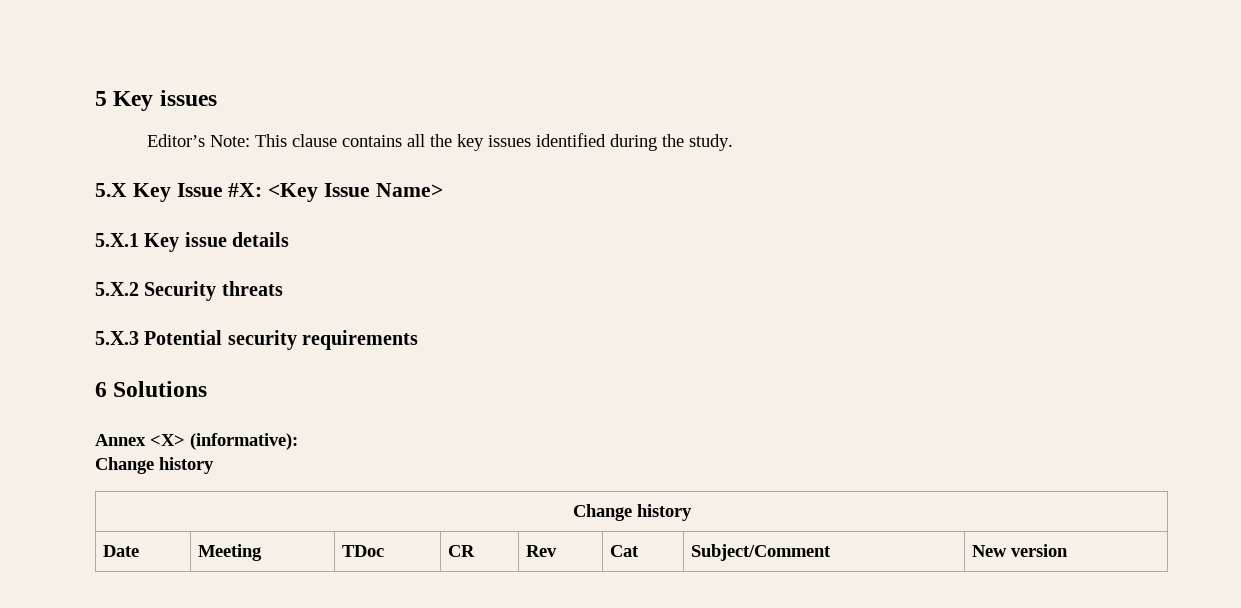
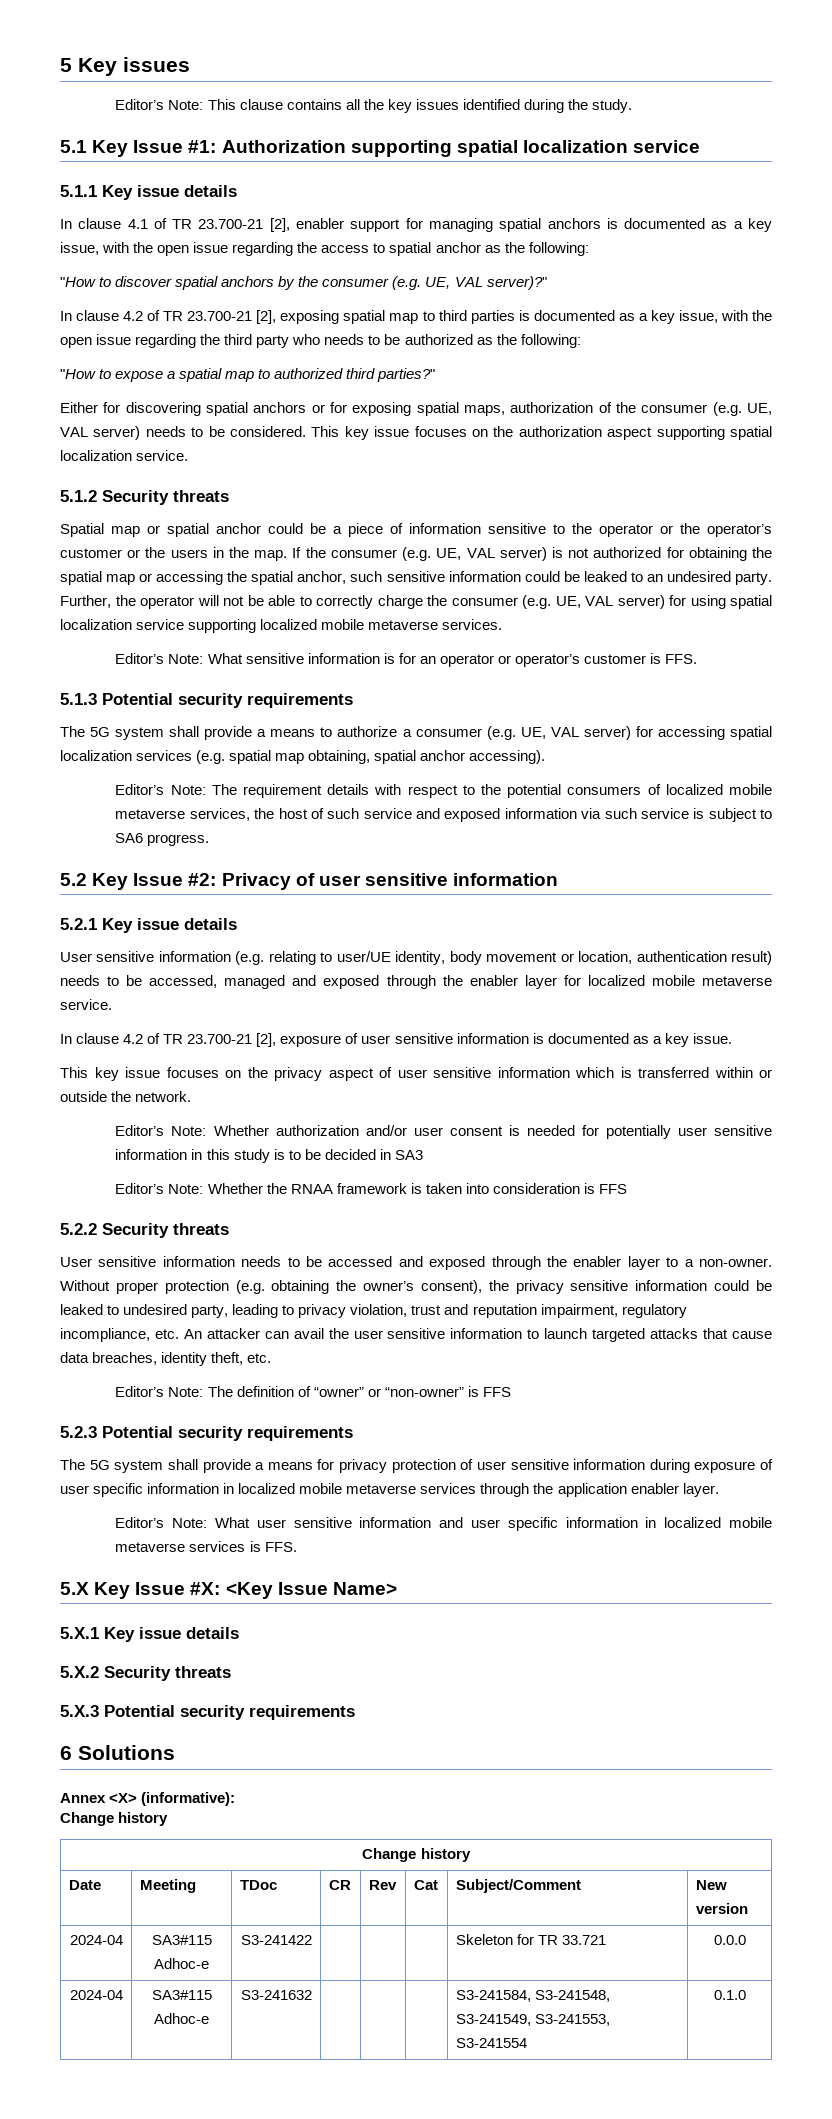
+ 5.1 Key Issue #1: Authorization supporting spatial localization service
+ 5.1.1 Key issue details
+ In clause 4.1 of TR 23.700-21 [2], enabler support for managing spatial anchors is documented as a key issue, with the open issue regarding the access to spatial anchor as the following:
+ "How to discover spatial anchors by the consumer (e.g. UE, VAL server)?"
+ In clause 4.2 of TR 23.700-21 [2], exposing spatial map to third parties is documented as a key issue, with the open issue regarding the third party who needs to be authorized as the following:
+ "How to expose a spatial map to authorized third parties?"
+ Either for discovering spatial anchors or for exposing spatial maps, authorization of the consumer (e.g. UE, VAL server) needs to be considered. This key issue focuses on the authorization aspect supporting spatial localization service.
+ 5.1.2 Security threats
+ Spatial map or spatial anchor could be a piece of information sensitive to the operator or the operator’s customer or the users in the map. If the consumer (e.g. UE, VAL server) is not authorized for obtaining the spatial map or accessing the spatial anchor, such sensitive information could be leaked to an undesired party. Further, the operator will not be able to correctly charge the consumer (e.g. UE, VAL server) for using spatial localization service supporting localized mobile metaverse services.
+ Editor’s Note: What sensitive information is for an operator or operator’s customer is FFS.
+ 5.1.3 Potential security requirements
+ The 5G system shall provide a means to authorize a consumer (e.g. UE, VAL server) for accessing spatial localization services (e.g. spatial map obtaining, spatial anchor accessing).
+ Editor’s Note: The requirement details with respect to the potential consumers of localized mobile metaverse services, the host of such service and exposed information via such service is subject to SA6 progress.
+ 5.2 Key Issue #2: Privacy of user sensitive information
+ 5.2.1 Key issue details
+ User sensitive information (e.g. relating to user/UE identity, body movement or location, authentication result) needs to be accessed, managed and exposed through the enabler layer for localized mobile metaverse service.
+ In clause 4.2 of TR 23.700-21 [2], exposure of user sensitive information is documented as a key issue.
+ This key issue focuses on the privacy aspect of user sensitive information which is transferred within or outside the network.
+ Editor’s Note: Whether authorization and/or user consent is needed for potentially user sensitive information in this study is to be decided in SA3
+ Editor’s Note: Whether the RNAA framework is taken into consideration is FFS
+ 5.2.2 Security threats
+ User sensitive information needs to be accessed and exposed through the enabler layer to a non-owner. Without proper protection (e.g. obtaining the owner’s consent), the privacy sensitive information could be leaked to undesired party, leading to privacy violation, trust and reputation impairment, regulatory incompliance, etc. An attacker can avail the user sensitive information to launch targeted attacks that cause data breaches, identity theft, etc.
+ Editor’s Note: The definition of “owner” or “non-owner” is FFS
+ 5.2.3 Potential security requirements
+ The 5G system shall provide a means for privacy protection of user sensitive information during exposure of user specific information in localized mobile metaverse services through the application enabler layer.
+ Editor’s Note: What user sensitive information and user specific information in localized mobile metaverse services is FFS.
+ 2024-04 | SA3#115 Adhoc-e | S3-241422 | | | | Skeleton for TR 33.721 | 0.0.0
+ 2024-04 | SA3#115 Adhoc-e | S3-241632 | | | | S3-241584, S3-241548, S3-241549, S3-241553, S3-241554 | 0.1.0

